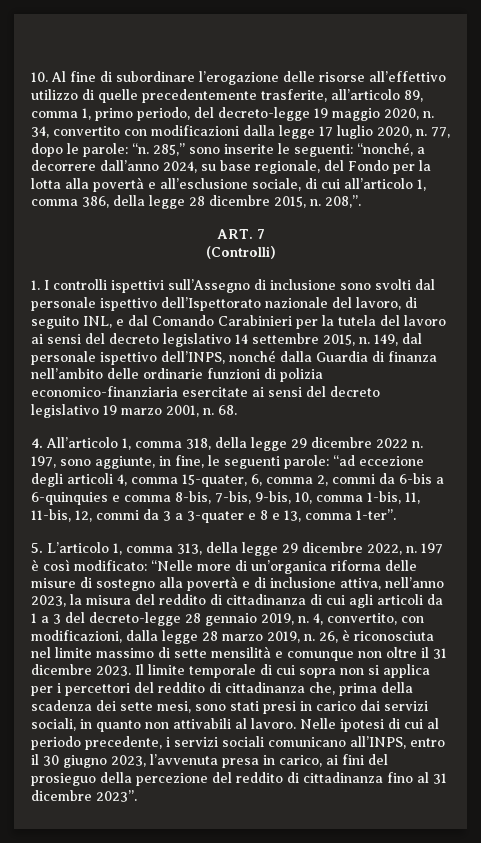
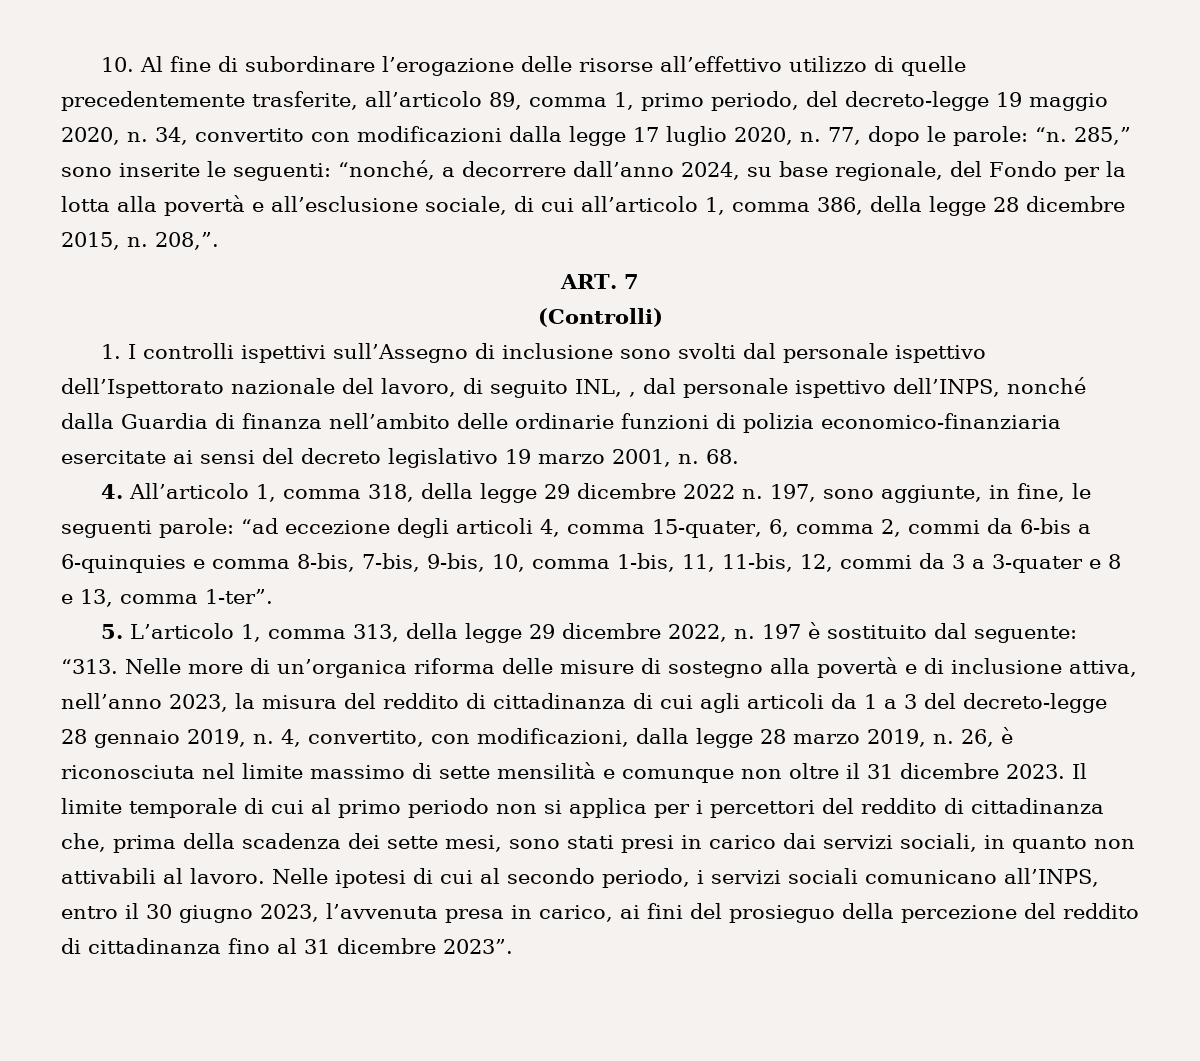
- 1. I controlli ispettivi sull’Assegno di inclusione sono svolti dal personale ispettivo dell’Ispettorato nazionale del lavoro, di seguito INL, e dal Comando Carabinieri per la tutela del lavoro ai sensi del decreto legislativo 14 settembre 2015, n. 149, dal personale ispettivo dell’INPS, nonché dalla Guardia di finanza nell’ambito delle ordinarie funzioni di polizia economico-finanziaria esercitate ai sensi del decreto legislativo 19 marzo 2001, n.
+ 1. I controlli ispettivi sull’Assegno di inclusione sono svolti dal personale ispettivo dell’Ispettorato nazionale del lavoro, di seguito INL, , dal personale ispettivo dell’INPS, nonché dalla Guardia di finanza nell’ambito delle ordinarie funzioni di polizia economico-finanziaria esercitate ai sensi del decreto legislativo 19 marzo 2001, n.
- 197 è così modificato: “Nelle more di un’organica riforma delle misure di sostegno alla povertà e di inclusione attiva, nell’anno 2023, la misura del reddito di cittadinanza di cui agli articoli da 1 a 3 del decreto-legge 28 gennaio 2019, n.
+ 197 è sostituito dal seguente: “313. Nelle more di un’organica riforma delle misure di sostegno alla povertà e di inclusione attiva, nell’anno 2023, la misura del reddito di cittadinanza di cui agli articoli da 1 a 3 del decreto-legge 28 gennaio 2019, n.
- Il limite temporale di cui sopra non si applica per i percettori del reddito di cittadinanza che, prima della scadenza dei sette mesi, sono stati presi in carico dai servizi sociali, in quanto non attivabili al lavoro.
+ Il limite temporale di cui al primo periodo non si applica per i percettori del reddito di cittadinanza che, prima della scadenza dei sette mesi, sono stati presi in carico dai servizi sociali, in quanto non attivabili al lavoro.
- Nelle ipotesi di cui al periodo precedente, i servizi sociali comunicano all’INPS, entro il 30 giugno 2023, l’avvenuta presa in carico, ai fini del prosieguo della percezione del reddito di cittadinanza fino al 31 dicembre 2023”.
+ Nelle ipotesi di cui al secondo periodo, i servizi sociali comunicano all’INPS, entro il 30 giugno 2023, l’avvenuta presa in carico, ai fini del prosieguo della percezione del reddito di cittadinanza fino al 31 dicembre 2023”.

